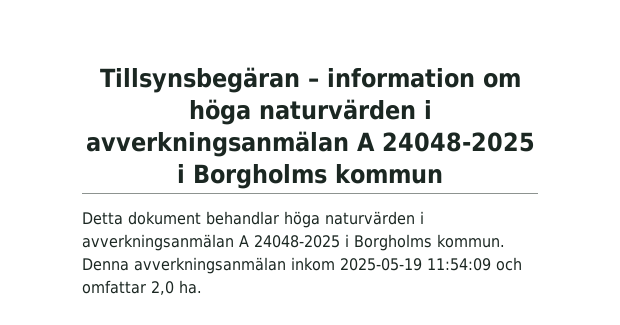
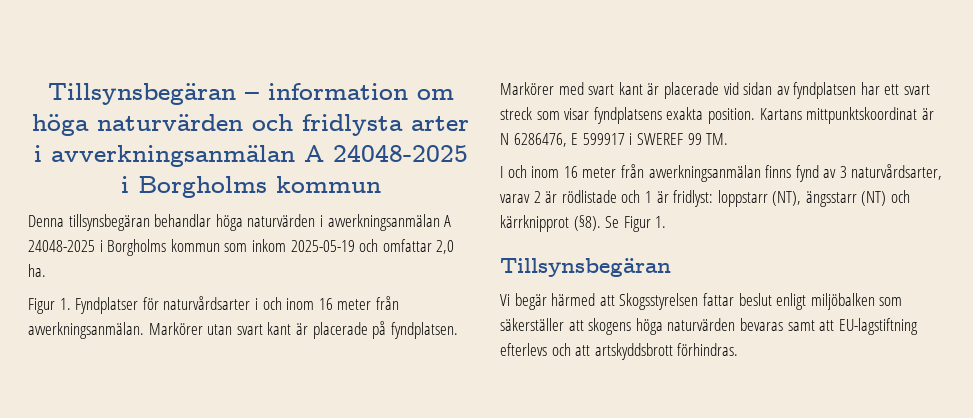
- Tillsynsbegäran – information om höga naturvärden i avverkningsanmälan A 24048-2025 i Borgholms kommun
- Detta dokument behandlar höga naturvärden i avverkningsanmälan A 24048-2025 i Borgholms kommun. Denna avverkningsanmälan inkom 2025-05-19 11:54:09 och omfattar 2,0 ha.
+ Tillsynsbegäran – information om höga naturvärden och fridlysta arter i avverkningsanmälan A 24048-2025 i Borgholms kommun
+ Denna tillsynsbegäran behandlar höga naturvärden i avverkningsanmälan A 24048-2025 i Borgholms kommun som inkom 2025-05-19 och omfattar 2,0 ha.
+ Figur 1. Fyndplatser för naturvårdsarter i och inom 16 meter från avverkningsanmälan. Markörer utan svart kant är placerade på fyndplatsen. Markörer med svart kant är placerade vid sidan av fyndplatsen har ett svart streck som visar fyndplatsens exakta position. Kartans mittpunktskoordinat är N 6286476, E 599917 i SWEREF 99 TM.
+ I och inom 16 meter från avverkningsanmälan finns fynd av 3 naturvårdsarter, varav 2 är rödlistade och 1 är fridlyst: loppstarr (NT), ängsstarr (NT) och kärrknipprot (§8). Se Figur 1.
+ Tillsynsbegäran
+ Vi begär härmed att Skogsstyrelsen fattar beslut enligt miljöbalken som säkerställer att skogens höga naturvärden bevaras samt att EU-lagstiftning efterlevs och att artskyddsbrott förhindras.

